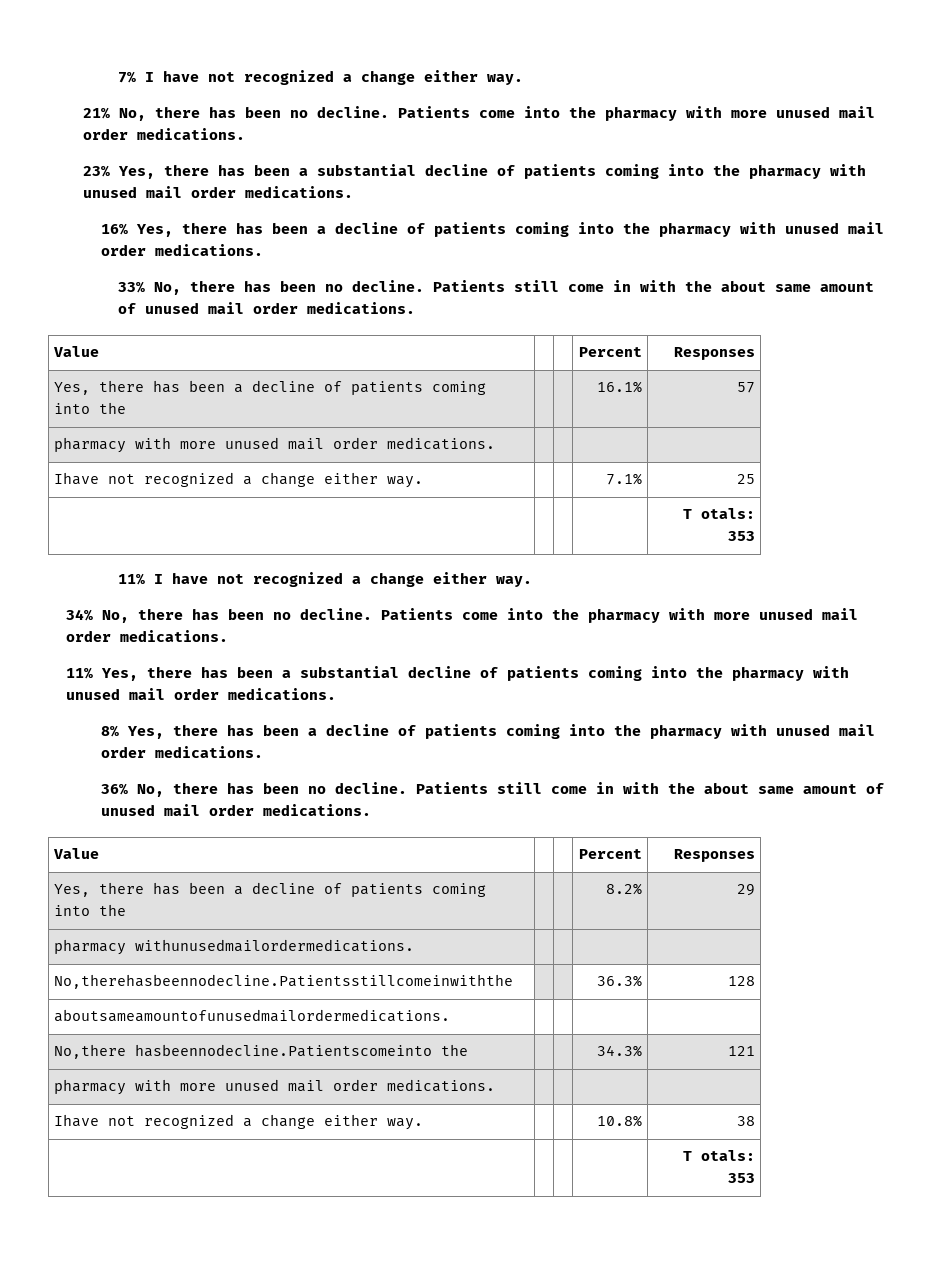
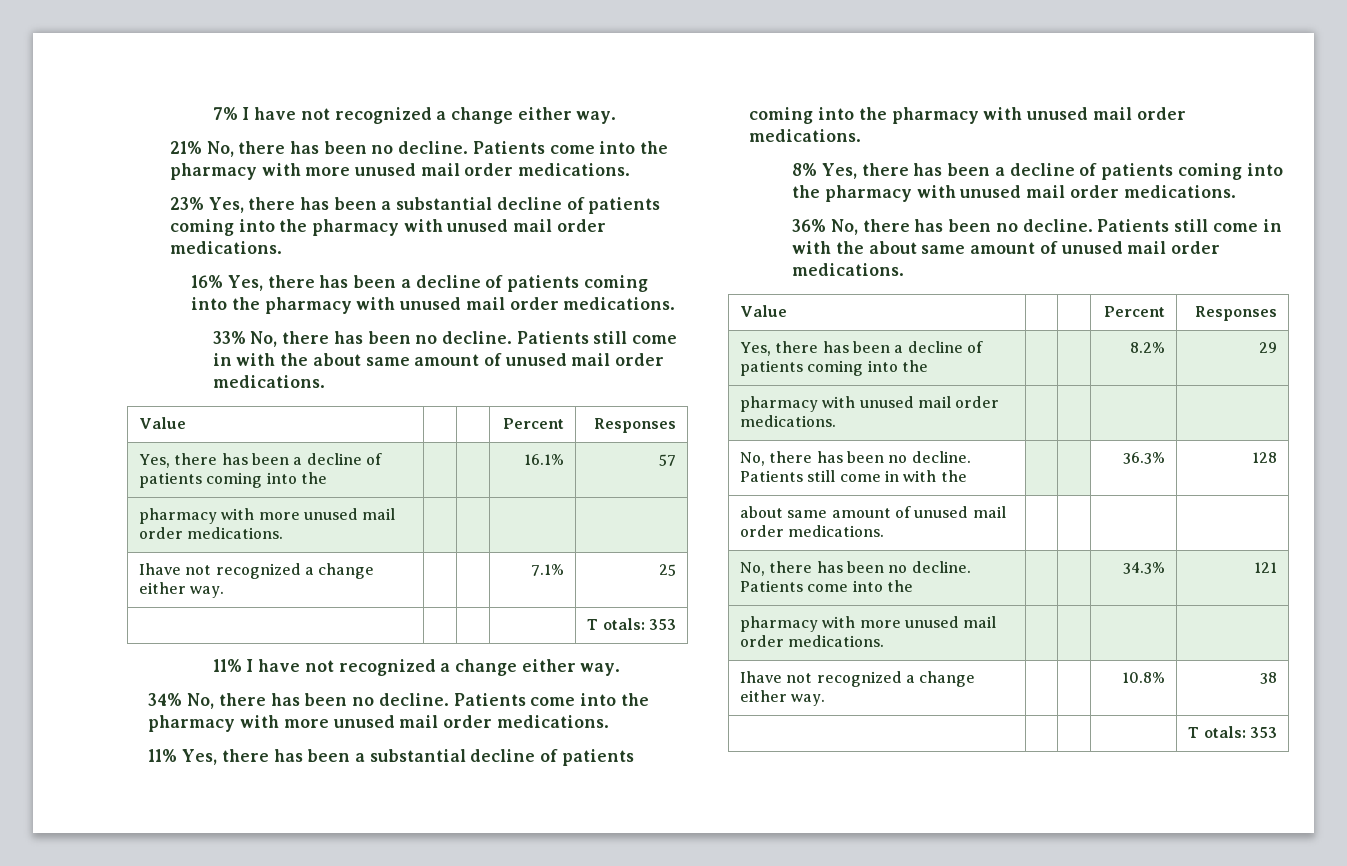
- pharmacy withunusedmailordermedications. | | | |
- No,therehasbeennodecline.Patientsstillcomeinwiththe | | | 36.3% | 128
- aboutsameamountofunusedmailordermedications. | | | |
- No,there hasbeennodecline.Patientscomeinto the | | | 34.3% | 121
+ pharmacy with unused mail order medications. | | | |
+ No, there has been no decline. Patients still come in with the | | | 36.3% | 128
+ about same amount of unused mail order medications. | | | |
+ No, there has been no decline. Patients come into the | | | 34.3% | 121

